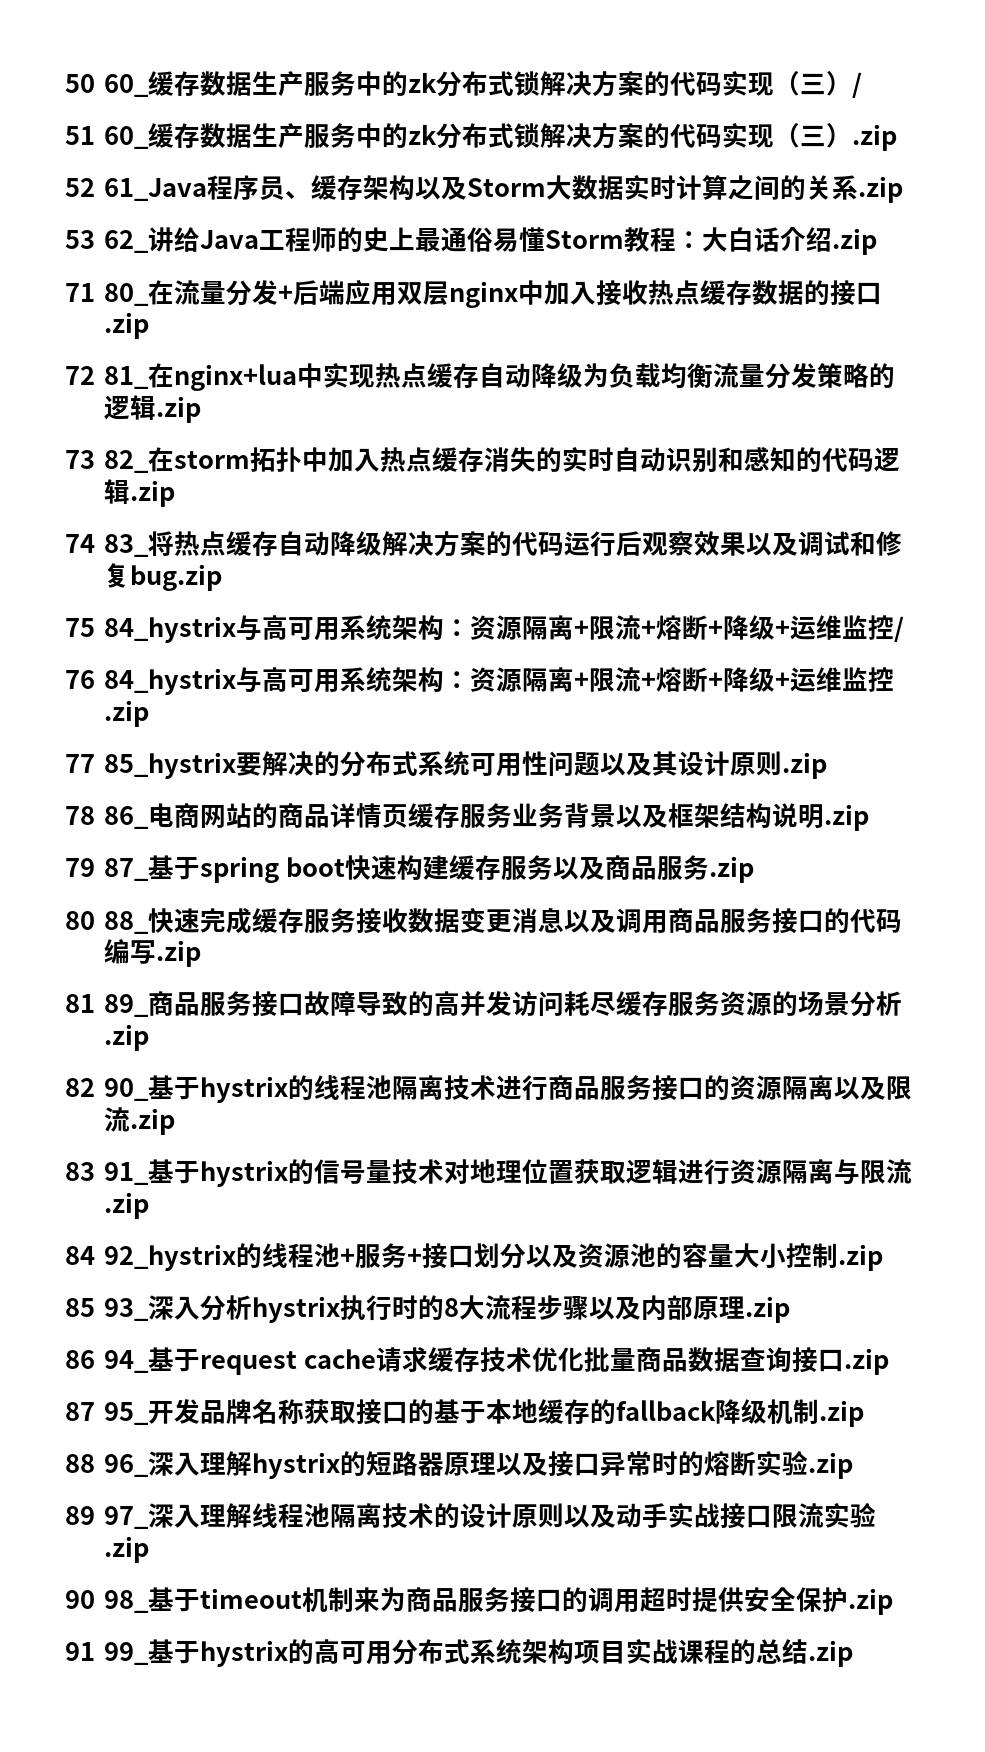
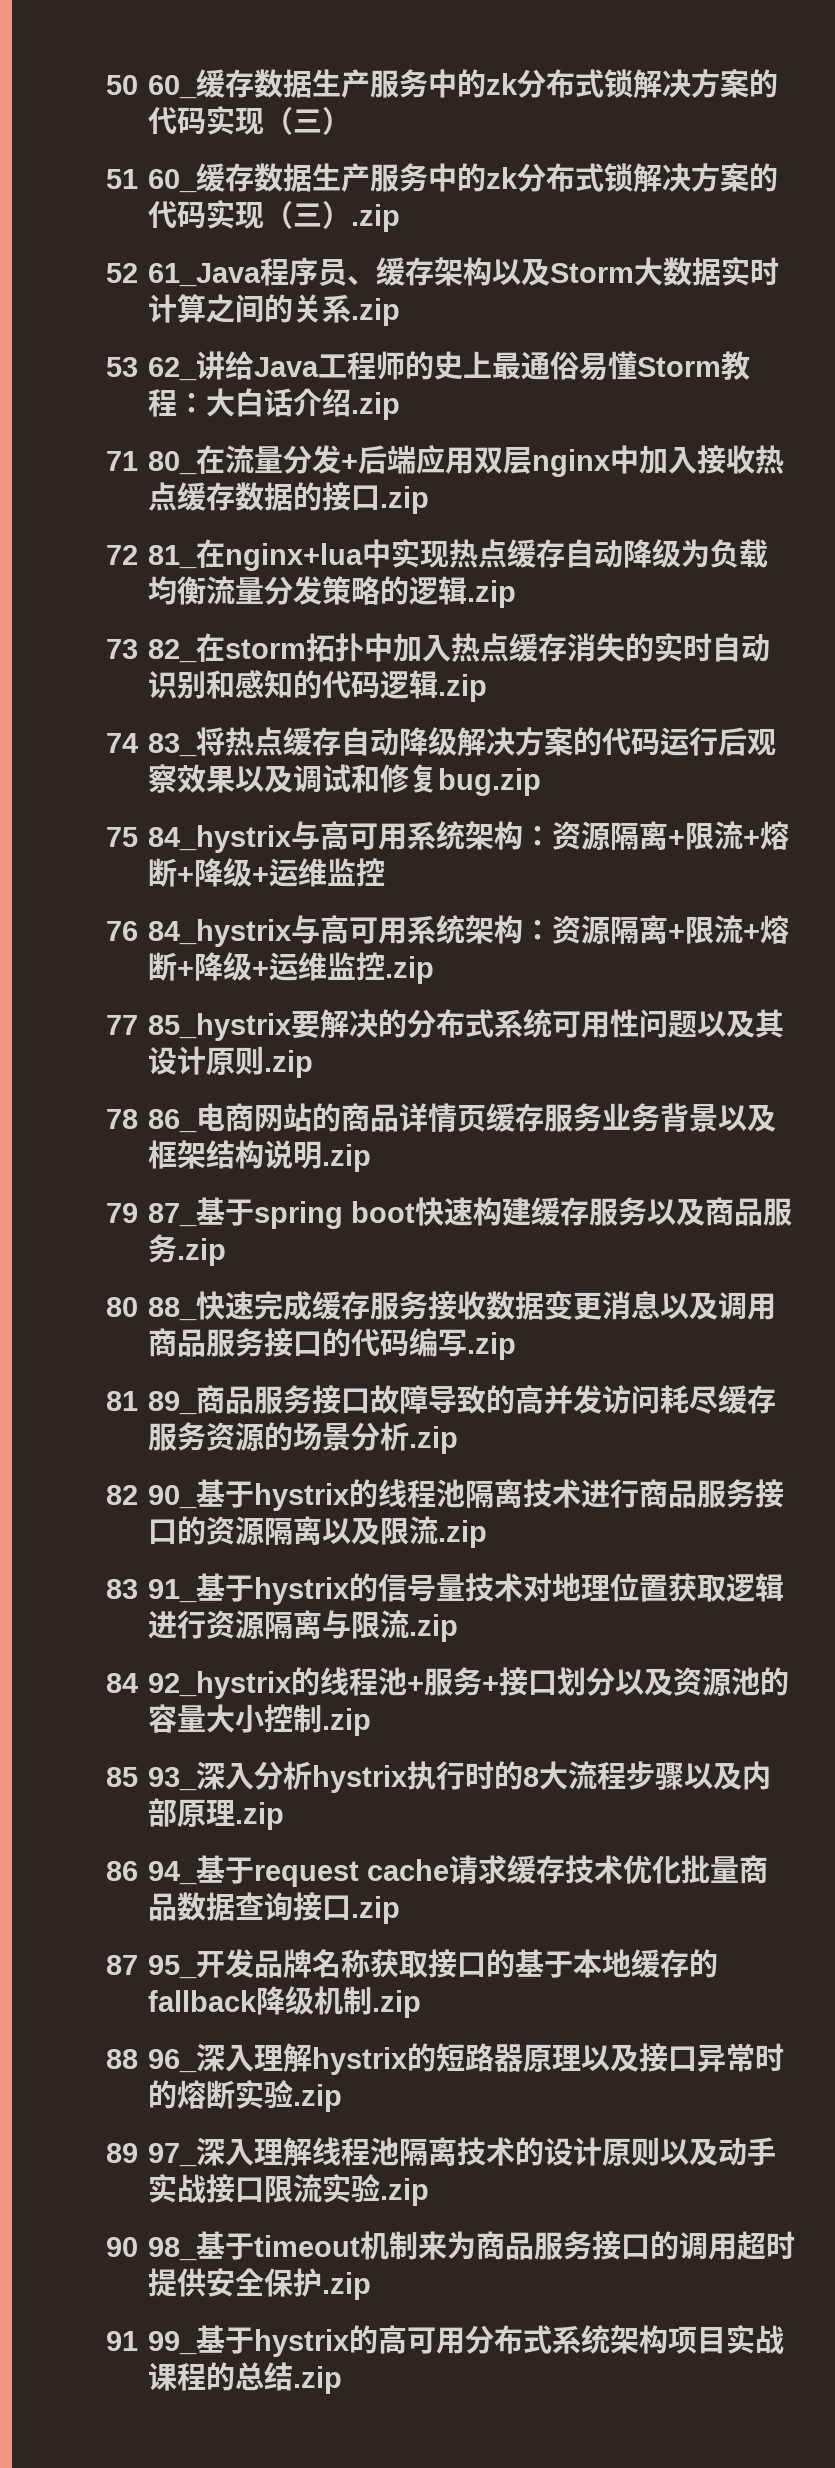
- 50 60_缓存数据生产服务中的zk分布式锁解决方案的代码实现（三）/
+ 50 60_缓存数据生产服务中的zk分布式锁解决方案的代码实现（三）
- 75 84_hystrix与高可用系统架构：资源隔离+限流+熔断+降级+运维监控/
+ 75 84_hystrix与高可用系统架构：资源隔离+限流+熔断+降级+运维监控

